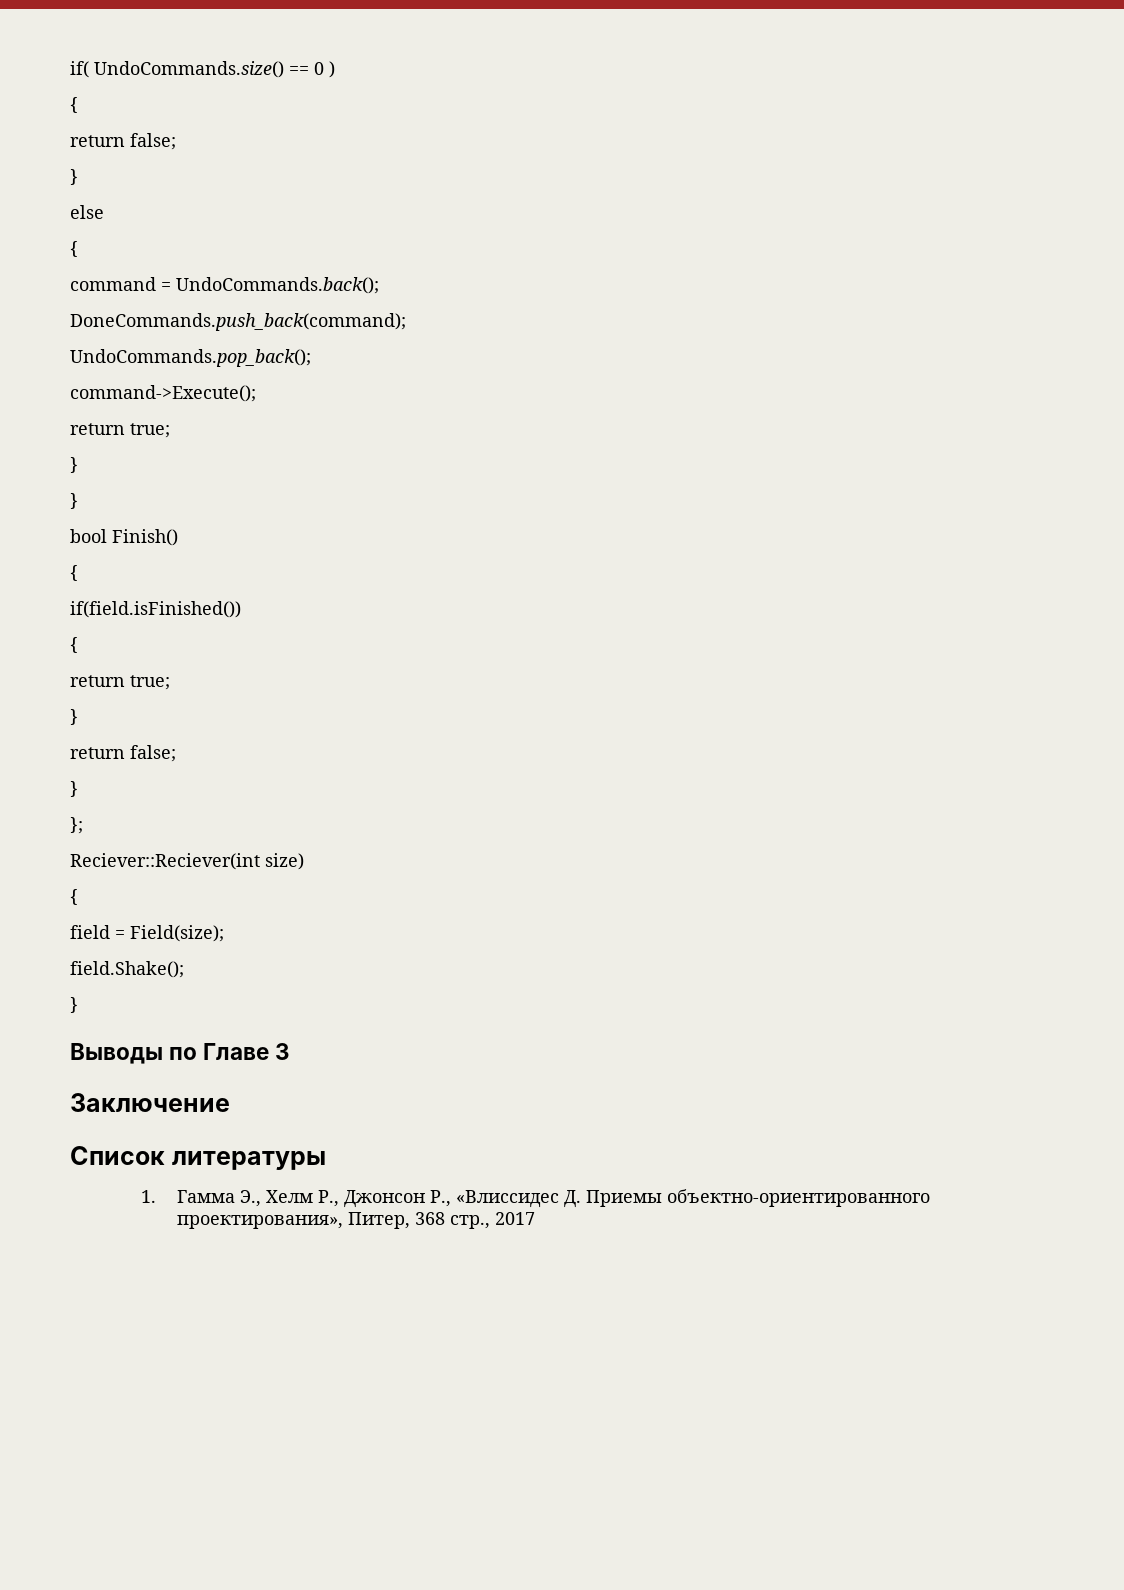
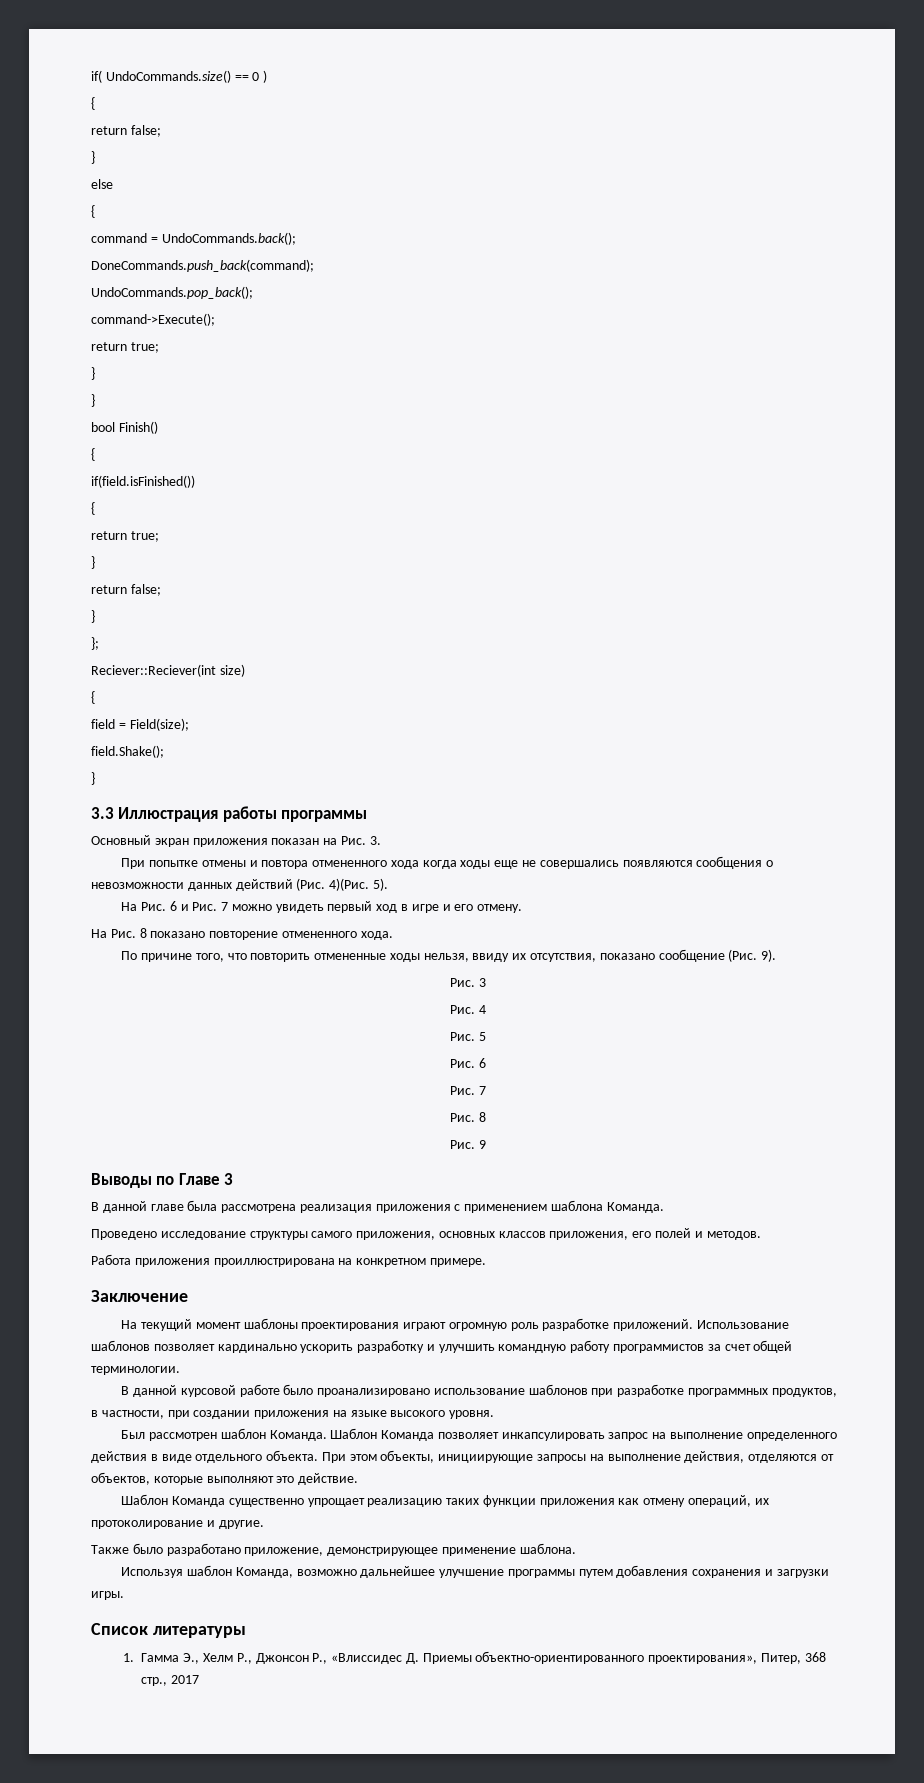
+ 3.3 Иллюстрация работы программы
+ Основный экран приложения показан на Рис. 3.
+ При попытке отмены и повтора отмененного хода когда ходы еще не совершались появляются сообщения о невозможности данных действий (Рис. 4)(Рис. 5).
+ На Рис. 6 и Рис. 7 можно увидеть первый ход в игре и его отмену.
+ На Рис. 8 показано повторение отмененного хода.
+ По причине того, что повторить отмененные ходы нельзя, ввиду их отсутствия, показано сообщение (Рис. 9).
+ Рис. 3
+ Рис. 4
+ Рис. 5
+ Рис. 6
+ Рис. 7
+ Рис. 8
+ Рис. 9
  Выводы по Главе 3
+ В данной главе была рассмотрена реализация приложения с применением шаблона Команда.
+ Проведено исследование структуры самого приложения, основных классов приложения, его полей и методов.
+ Работа приложения проиллюстрирована на конкретном примере.
  Заключение
+ На текущий момент шаблоны проектирования играют огромную роль разработке приложений. Использование шаблонов позволяет кардинально ускорить разработку и улучшить командную работу программистов за счет общей терминологии.
+ В данной курсовой работе было проанализировано использование шаблонов при разработке программных продуктов, в частности, при создании приложения на языке высокого уровня.
+ Был рассмотрен шаблон Команда. Шаблон Команда позволяет инкапсулировать запрос на выполнение определенного действия в виде отдельного объекта. При этом объекты, инициирующие запросы на выполнение действия, отделяются от объектов, которые выполняют это действие.
+ Шаблон Команда существенно упрощает реализацию таких функции приложения как отмену операций, их протоколирование и другие.
+ Также было разработано приложение, демонстрирующее применение шаблона.
+ Используя шаблон Команда, возможно дальнейшее улучшение программы путем добавления сохранения и загрузки игры.

